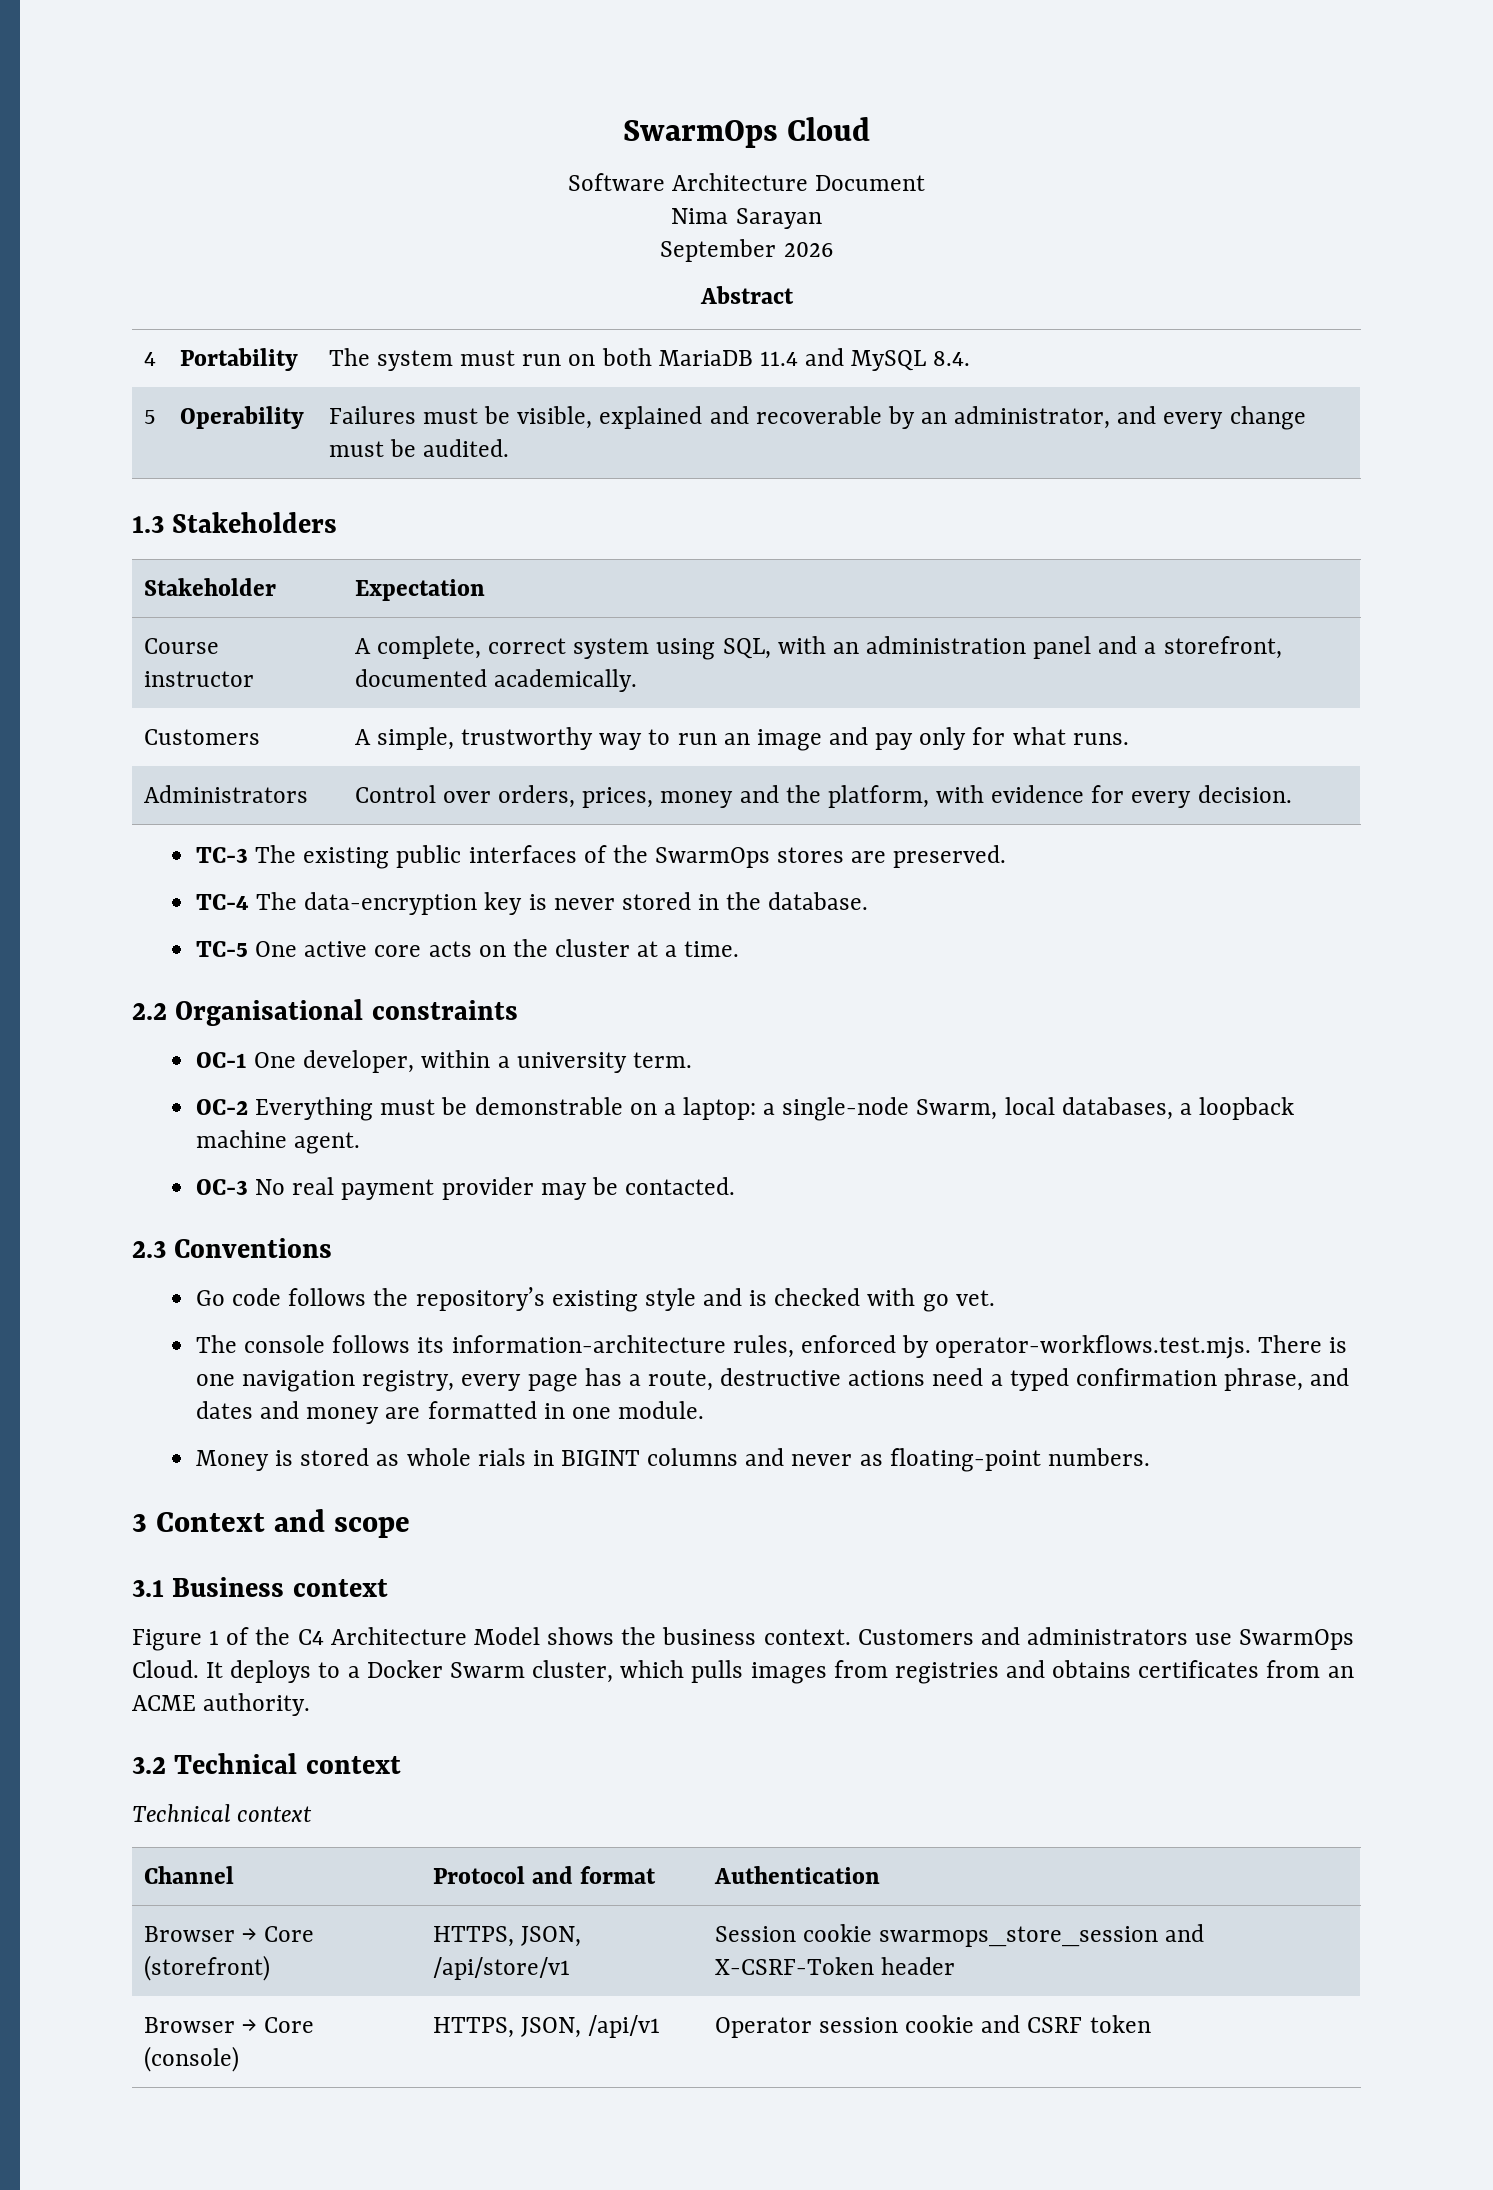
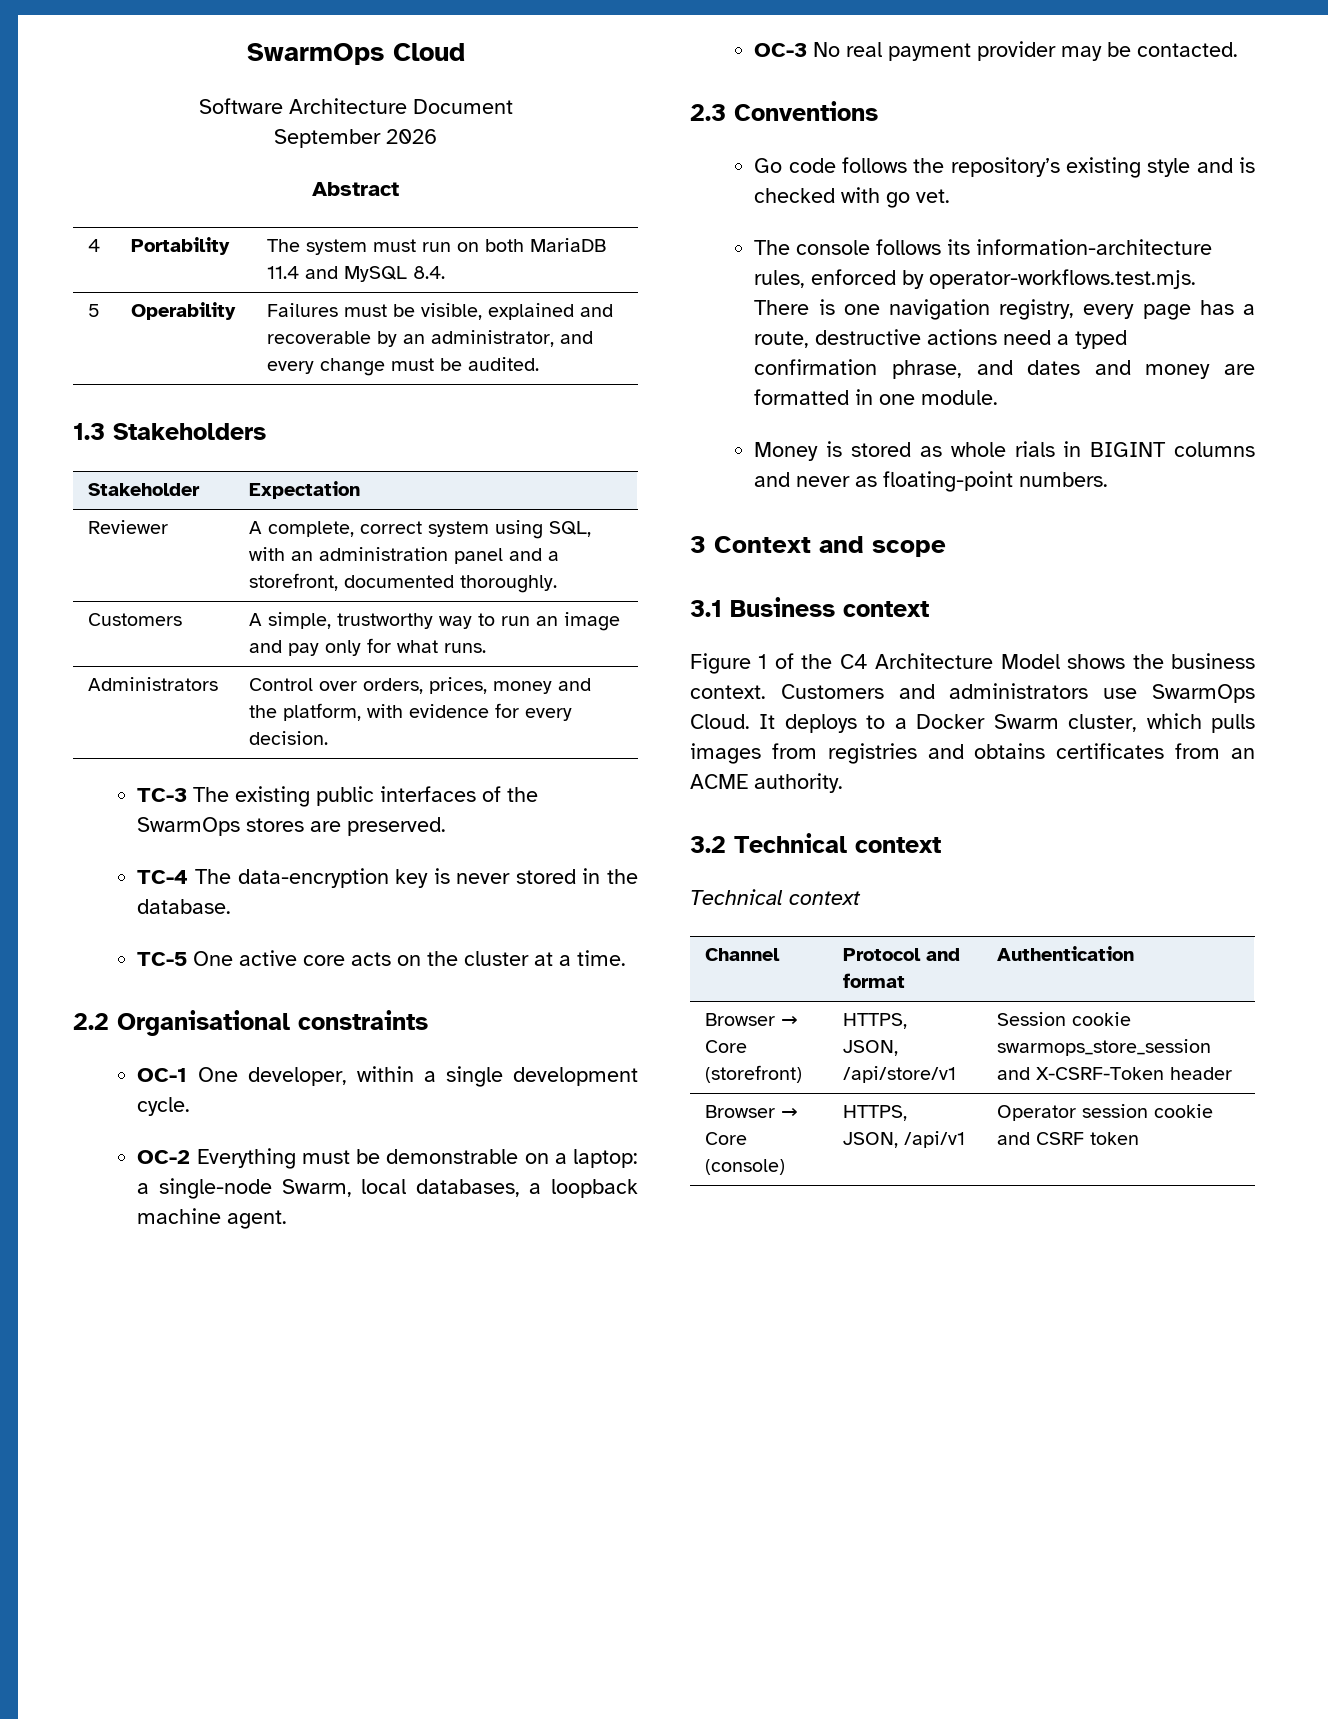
- Nima Sarayan
- Course instructor | A complete, correct system using SQL, with an administration panel and a storefront, documented academically.
+ Reviewer | A complete, correct system using SQL, with an administration panel and a storefront, documented thoroughly.
- OC-1 One developer, within a university term.
+ OC-1 One developer, within a single development cycle.

